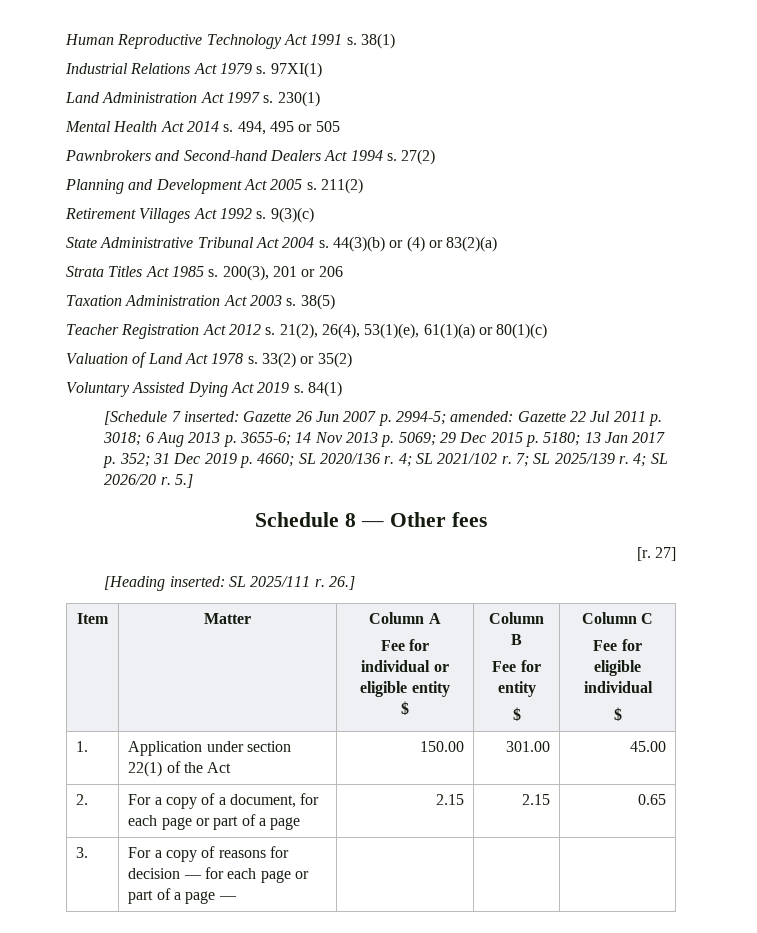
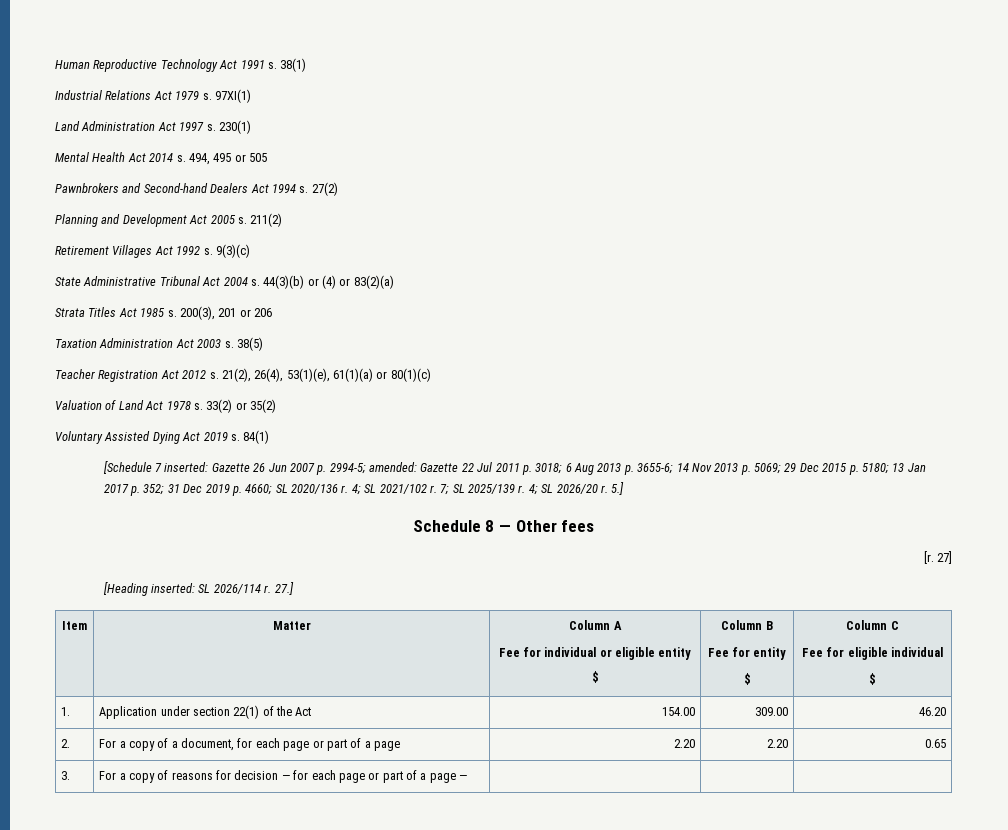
- [Heading inserted: SL 2025/111 r. 26.]
+ [Heading inserted: SL 2026/114 r. 27.]
- 1. | Application under section 22(1) of the Act | 150.00 | 301.00 | 45.00
+ 1. | Application under section 22(1) of the Act | 154.00 | 309.00 | 46.20
- 2. | For a copy of a document, for each page or part of a page | 2.15 | 2.15 | 0.65
+ 2. | For a copy of a document, for each page or part of a page | 2.20 | 2.20 | 0.65

